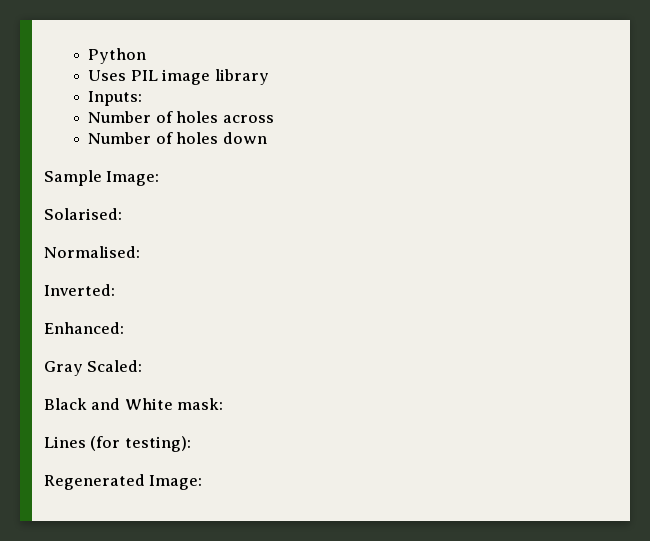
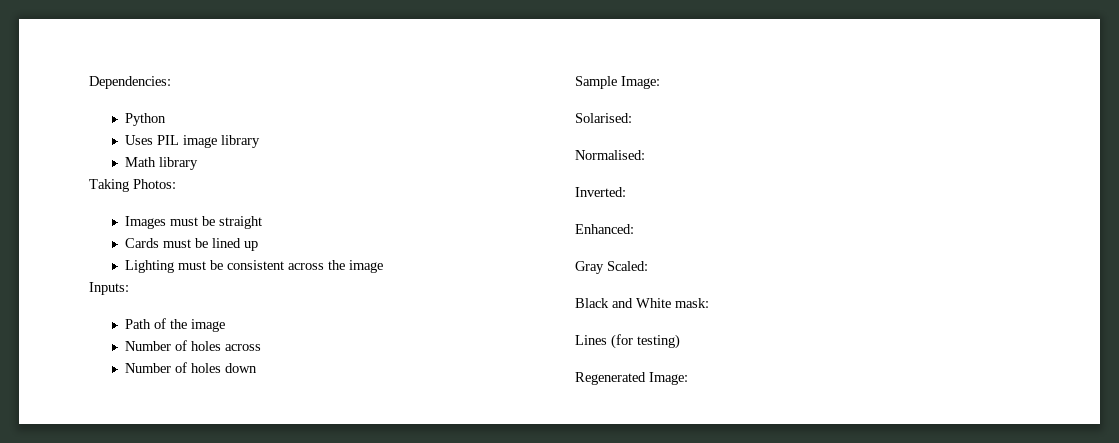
+ Dependencies:
+ Math library
+ Taking Photos:
+ Images must be straight
+ Cards must be lined up
+ Lighting must be consistent across the image
  Inputs:
+ Path of the image
- Lines (for testing):
+ Lines (for testing)

